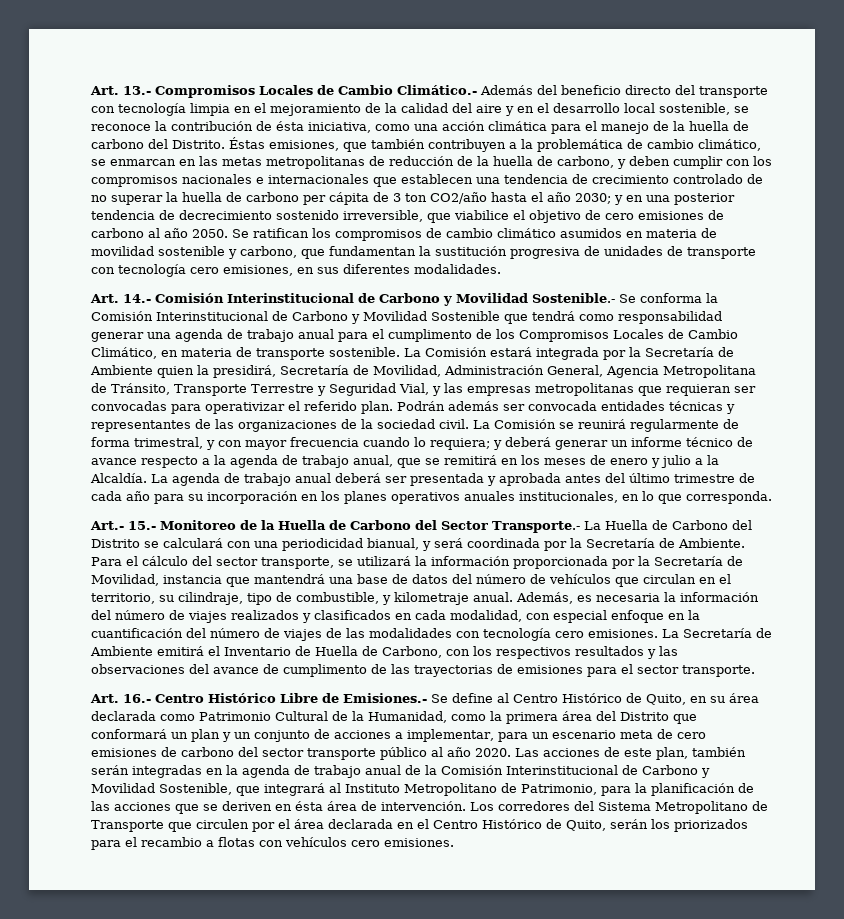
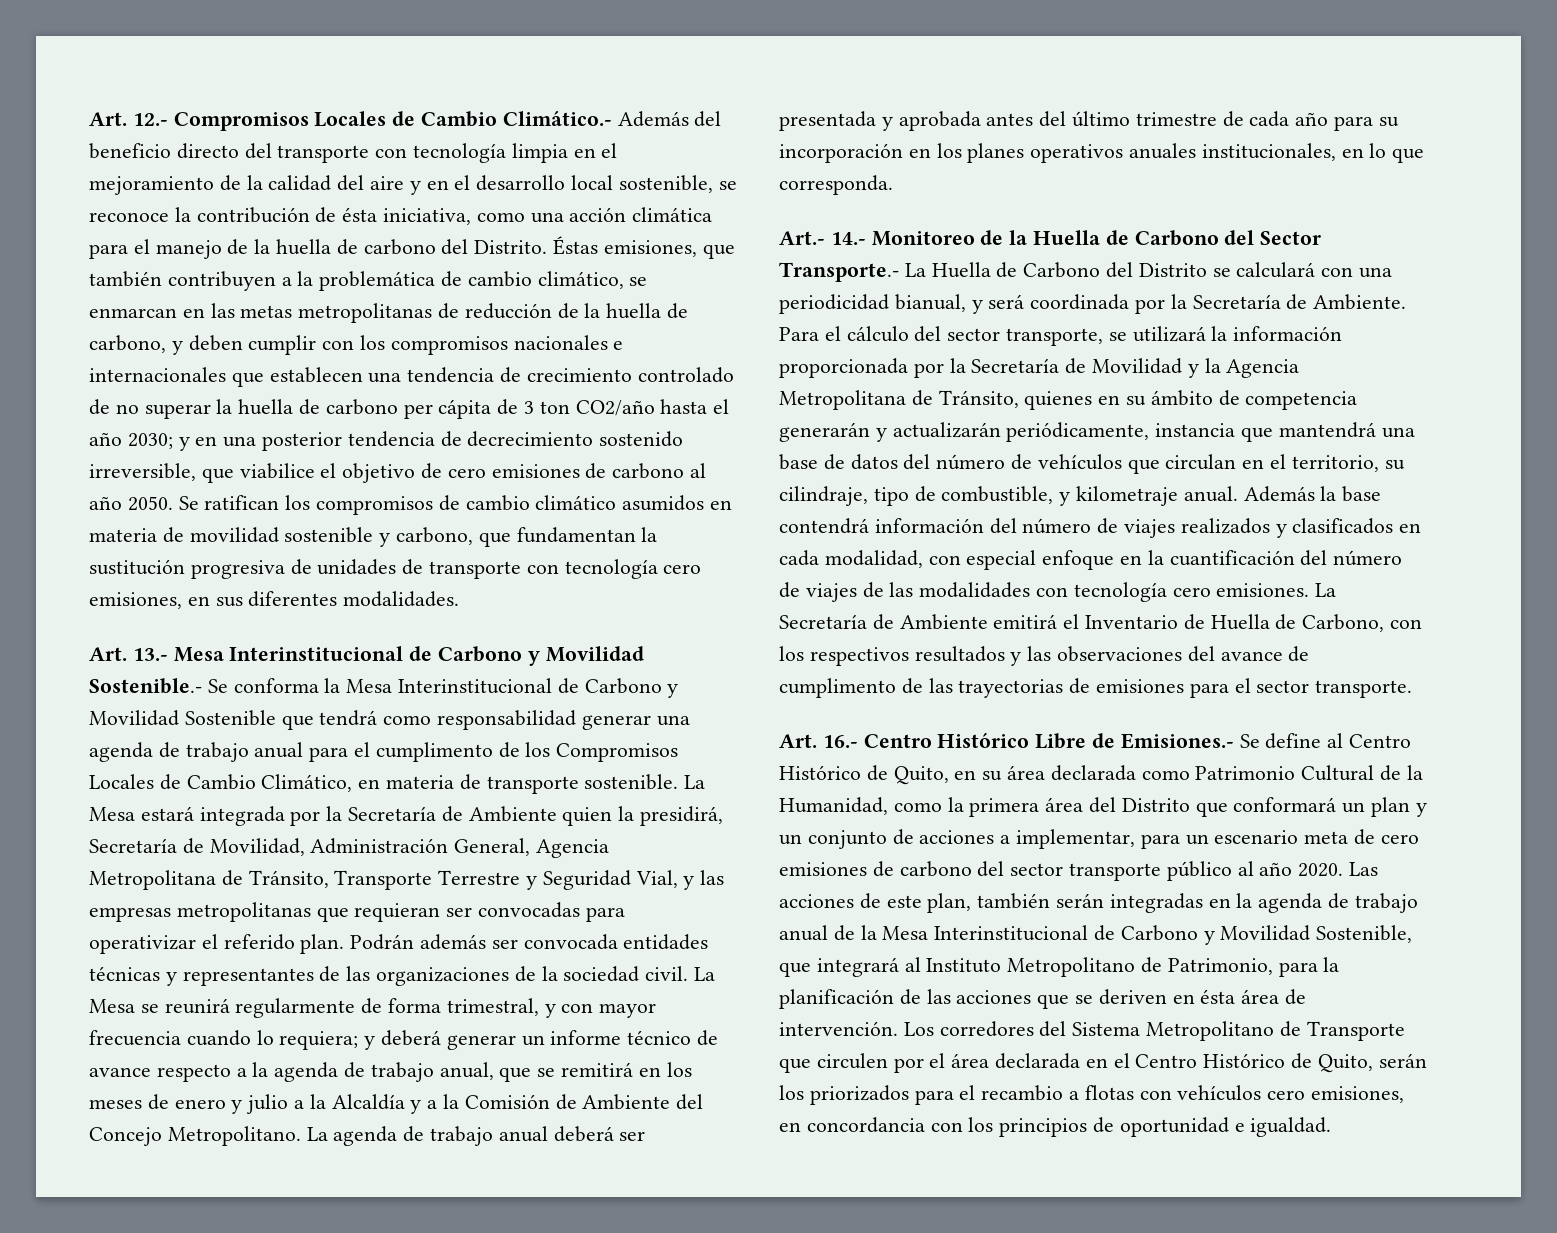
- Art. 13.- Compromisos Locales de Cambio Climático.- Además del beneficio directo del transporte con tecnología limpia en el mejoramiento de la calidad del aire y en el desarrollo local sostenible, se reconoce la contribución de ésta iniciativa, como una acción climática para el manejo de la huella de carbono del Distrito.
+ Art. 12.- Compromisos Locales de Cambio Climático.- Además del beneficio directo del transporte con tecnología limpia en el mejoramiento de la calidad del aire y en el desarrollo local sostenible, se reconoce la contribución de ésta iniciativa, como una acción climática para el manejo de la huella de carbono del Distrito.
- Art. 14.- Comisión Interinstitucional de Carbono y Movilidad Sostenible.- Se conforma la Comisión Interinstitucional de Carbono y Movilidad Sostenible que tendrá como responsabilidad generar una agenda de trabajo anual para el cumplimento de los Compromisos Locales de Cambio Climático, en materia de transporte sostenible.
+ Art. 13.- Mesa Interinstitucional de Carbono y Movilidad Sostenible.- Se conforma la Mesa Interinstitucional de Carbono y Movilidad Sostenible que tendrá como responsabilidad generar una agenda de trabajo anual para el cumplimento de los Compromisos Locales de Cambio Climático, en materia de transporte sostenible.
- La Comisión estará integrada por la Secretaría de Ambiente quien la presidirá, Secretaría de Movilidad, Administración General, Agencia Metropolitana de Tránsito, Transporte Terrestre y Seguridad Vial, y las empresas metropolitanas que requieran ser convocadas para operativizar el referido plan.
+ La Mesa estará integrada por la Secretaría de Ambiente quien la presidirá, Secretaría de Movilidad, Administración General, Agencia Metropolitana de Tránsito, Transporte Terrestre y Seguridad Vial, y las empresas metropolitanas que requieran ser convocadas para operativizar el referido plan.
- La Comisión se reunirá regularmente de forma trimestral, y con mayor frecuencia cuando lo requiera; y deberá generar un informe técnico de avance respecto a la agenda de trabajo anual, que se remitirá en los meses de enero y julio a la Alcaldía.
+ La Mesa se reunirá regularmente de forma trimestral, y con mayor frecuencia cuando lo requiera; y deberá generar un informe técnico de avance respecto a la agenda de trabajo anual, que se remitirá en los meses de enero y julio a la Alcaldía y a la Comisión de Ambiente del Concejo Metropolitano.
- Art.- 15.- Monitoreo de la Huella de Carbono del Sector Transporte.- La Huella de Carbono del Distrito se calculará con una periodicidad bianual, y será coordinada por la Secretaría de Ambiente.
+ Art.- 14.- Monitoreo de la Huella de Carbono del Sector Transporte.- La Huella de Carbono del Distrito se calculará con una periodicidad bianual, y será coordinada por la Secretaría de Ambiente.
- Para el cálculo del sector transporte, se utilizará la información proporcionada por la Secretaría de Movilidad, instancia que mantendrá una base de datos del número de vehículos que circulan en el territorio, su cilindraje, tipo de combustible, y kilometraje anual.
+ Para el cálculo del sector transporte, se utilizará la información proporcionada por la Secretaría de Movilidad y la Agencia Metropolitana de Tránsito, quienes en su ámbito de competencia generarán y actualizarán periódicamente, instancia que mantendrá una base de datos del número de vehículos que circulan en el territorio, su cilindraje, tipo de combustible, y kilometraje anual.
- Además, es necesaria la información del número de viajes realizados y clasificados en cada modalidad, con especial enfoque en la cuantificación del número de viajes de las modalidades con tecnología cero emisiones.
+ Además la base contendrá información del número de viajes realizados y clasificados en cada modalidad, con especial enfoque en la cuantificación del número de viajes de las modalidades con tecnología cero emisiones.
- Las acciones de este plan, también serán integradas en la agenda de trabajo anual de la Comisión Interinstitucional de Carbono y Movilidad Sostenible, que integrará al Instituto Metropolitano de Patrimonio, para la planificación de las acciones que se deriven en ésta área de intervención.
+ Las acciones de este plan, también serán integradas en la agenda de trabajo anual de la Mesa Interinstitucional de Carbono y Movilidad Sostenible, que integrará al Instituto Metropolitano de Patrimonio, para la planificación de las acciones que se deriven en ésta área de intervención.
- Los corredores del Sistema Metropolitano de Transporte que circulen por el área declarada en el Centro Histórico de Quito, serán los priorizados para el recambio a flotas con vehículos cero emisiones.
+ Los corredores del Sistema Metropolitano de Transporte que circulen por el área declarada en el Centro Histórico de Quito, serán los priorizados para el recambio a flotas con vehículos cero emisiones, en concordancia con los principios de oportunidad e igualdad.

